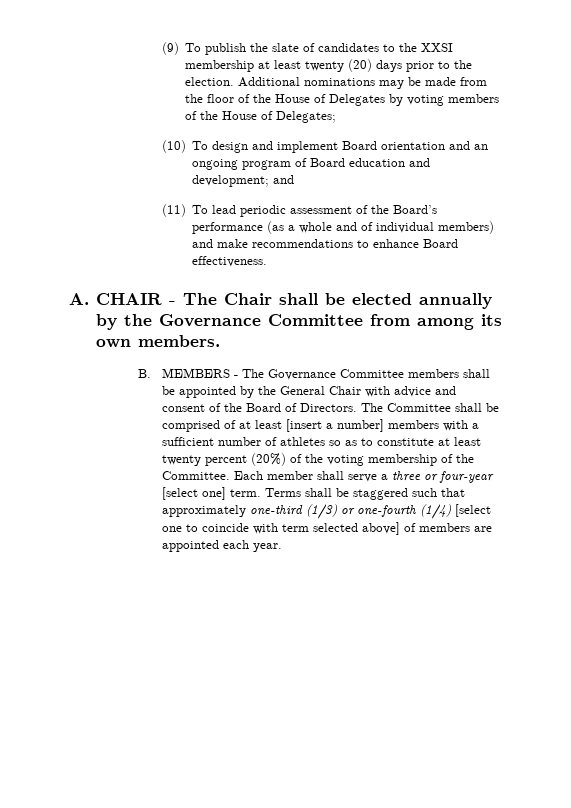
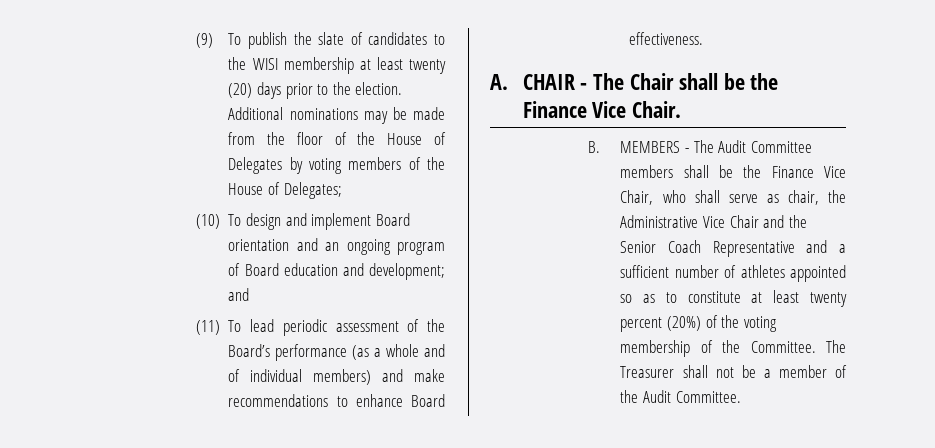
- (9) To publish the slate of candidates to the XXSI membership at least twenty (20) days prior to the election.
+ (9) To publish the slate of candidates to the WISI membership at least twenty (20) days prior to the election.
- A. CHAIR - The Chair shall be elected annually by the Governance Committee from among its own members.
+ A. CHAIR - The Chair shall be the Finance Vice Chair.
- B. MEMBERS - The Governance Committee members shall be appointed by the General Chair with advice and consent of the Board of Directors. The Committee shall be comprised of at least [insert a number] members with a sufficient number of athletes so as to constitute at least twenty percent (20%) of the voting membership of the Committee.
+ B. MEMBERS - The Audit Committee members shall be the Finance Vice Chair, who shall serve as chair, the Administrative Vice Chair and the Senior Coach Representative and a sufficient number of athletes appointed so as to constitute at least twenty percent (20%) of the voting membership of the Committee.
- Each member shall serve a three or four-year [select one] term. Terms shall be staggered such that approximately one-third (1/3) or one-fourth (1/4) [select one to coincide with term selected above] of members are appointed each year.
+ The Treasurer shall not be a member of the Audit Committee.

